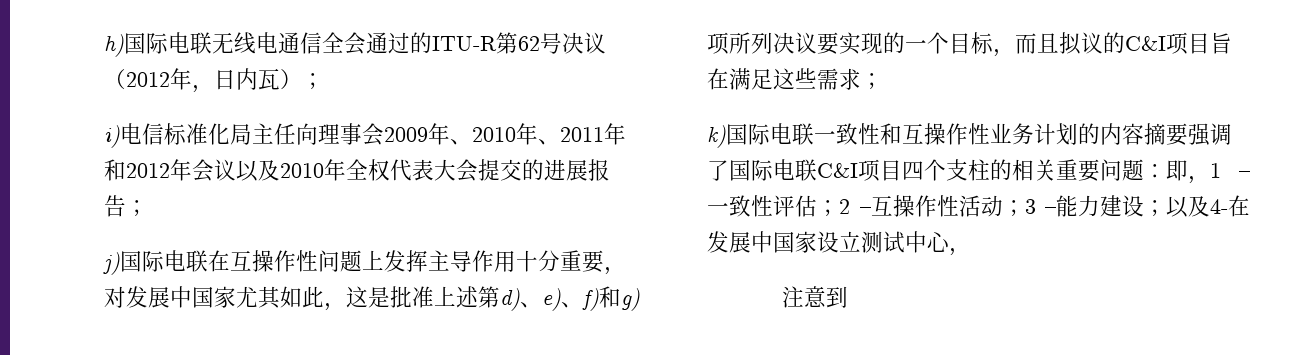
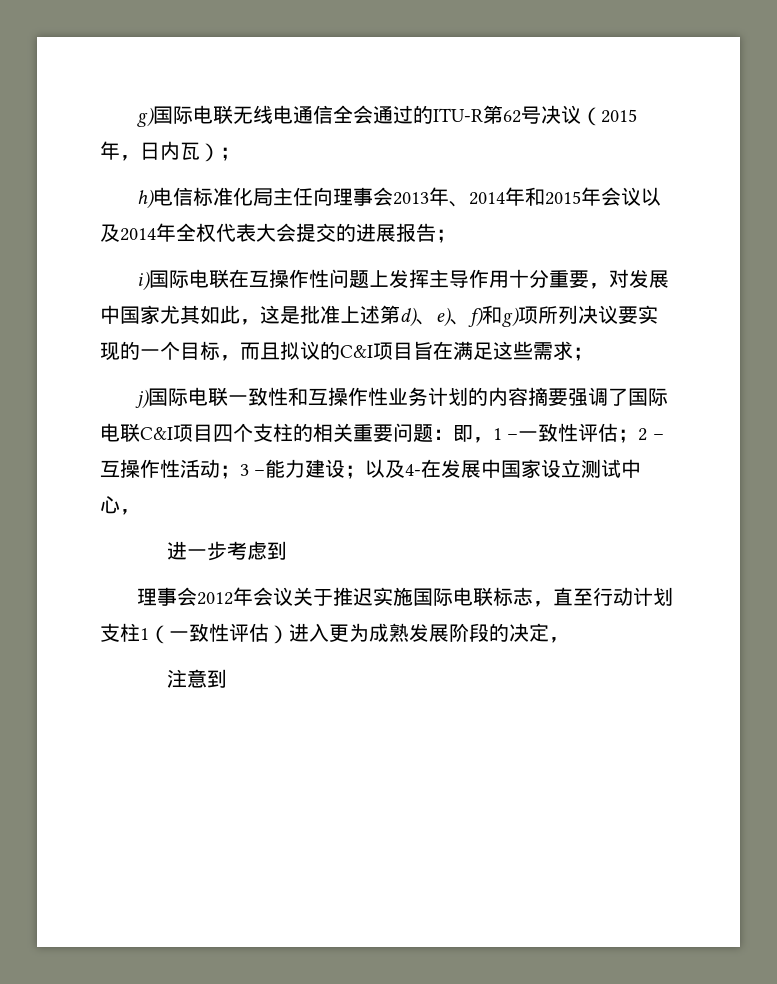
- h)国际电联无线电通信全会通过的ITU-R第62号决议（2012年，日内瓦）；
+ g)国际电联无线电通信全会通过的ITU-R第62号决议（2015年，日内瓦）；
- i)电信标准化局主任向理事会2009年、2010年、2011年和2012年会议以及2010年全权代表大会提交的进展报告；
+ h)电信标准化局主任向理事会2013年、2014年和2015年会议以及2014年全权代表大会提交的进展报告；
- j)国际电联在互操作性问题上发挥主导作用十分重要，对发展中国家尤其如此，这是批准上述第d)、e)、f)和g)项所列决议要实现的一个目标，而且拟议的C&I项目旨在满足这些需求；
+ i)国际电联在互操作性问题上发挥主导作用十分重要，对发展中国家尤其如此，这是批准上述第d)、e)、f)和g)项所列决议要实现的一个目标，而且拟议的C&I项目旨在满足这些需求；
- k)国际电联一致性和互操作性业务计划的内容摘要强调了国际电联C&I项目四个支柱的相关重要问题：即，1 –一致性评估；2 –互操作性活动；3 –能力建设；以及4-在发展中国家设立测试中心，
+ j)国际电联一致性和互操作性业务计划的内容摘要强调了国际电联C&I项目四个支柱的相关重要问题：即，1 –一致性评估；2 –互操作性活动；3 –能力建设；以及4-在发展中国家设立测试中心，
+ 进一步考虑到
+ 理事会2012年会议关于推迟实施国际电联标志，直至行动计划支柱1（一致性评估）进入更为成熟发展阶段的决定，

